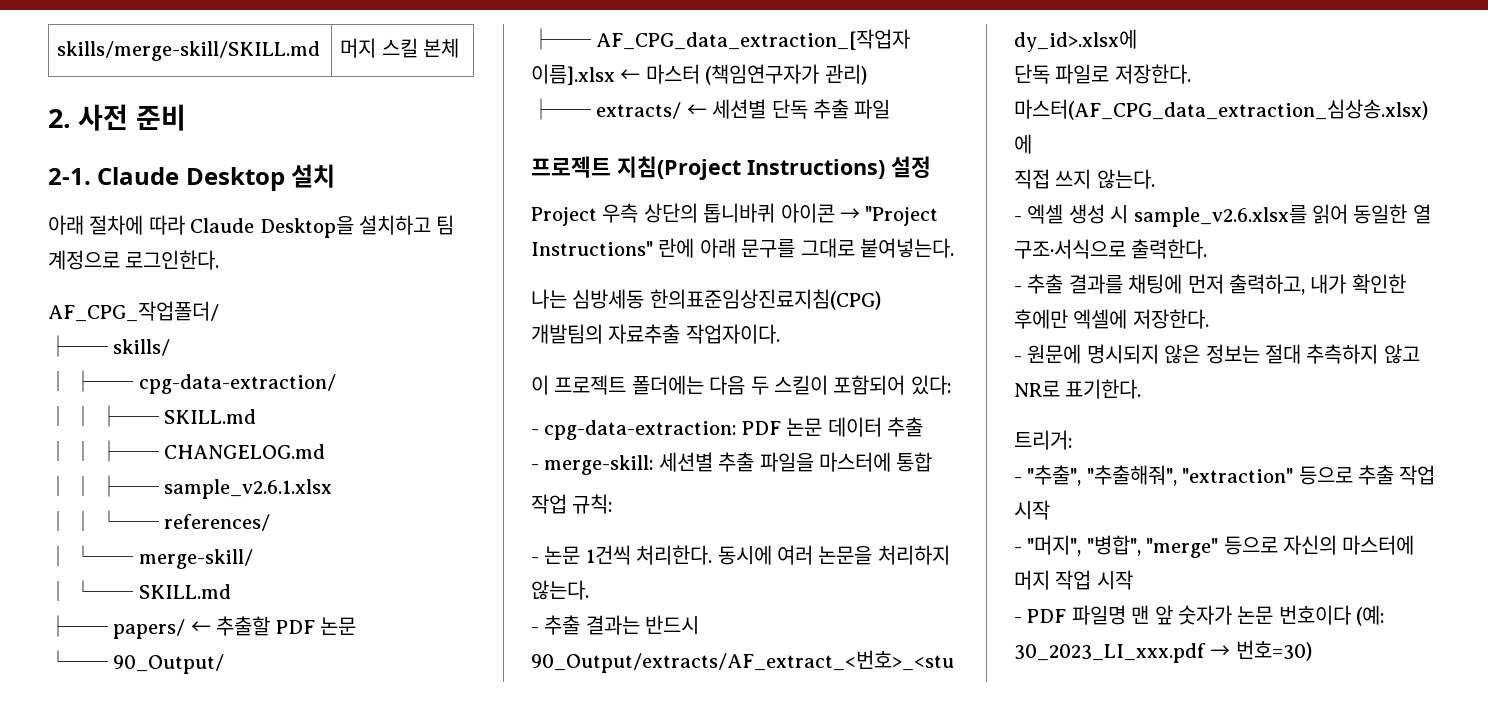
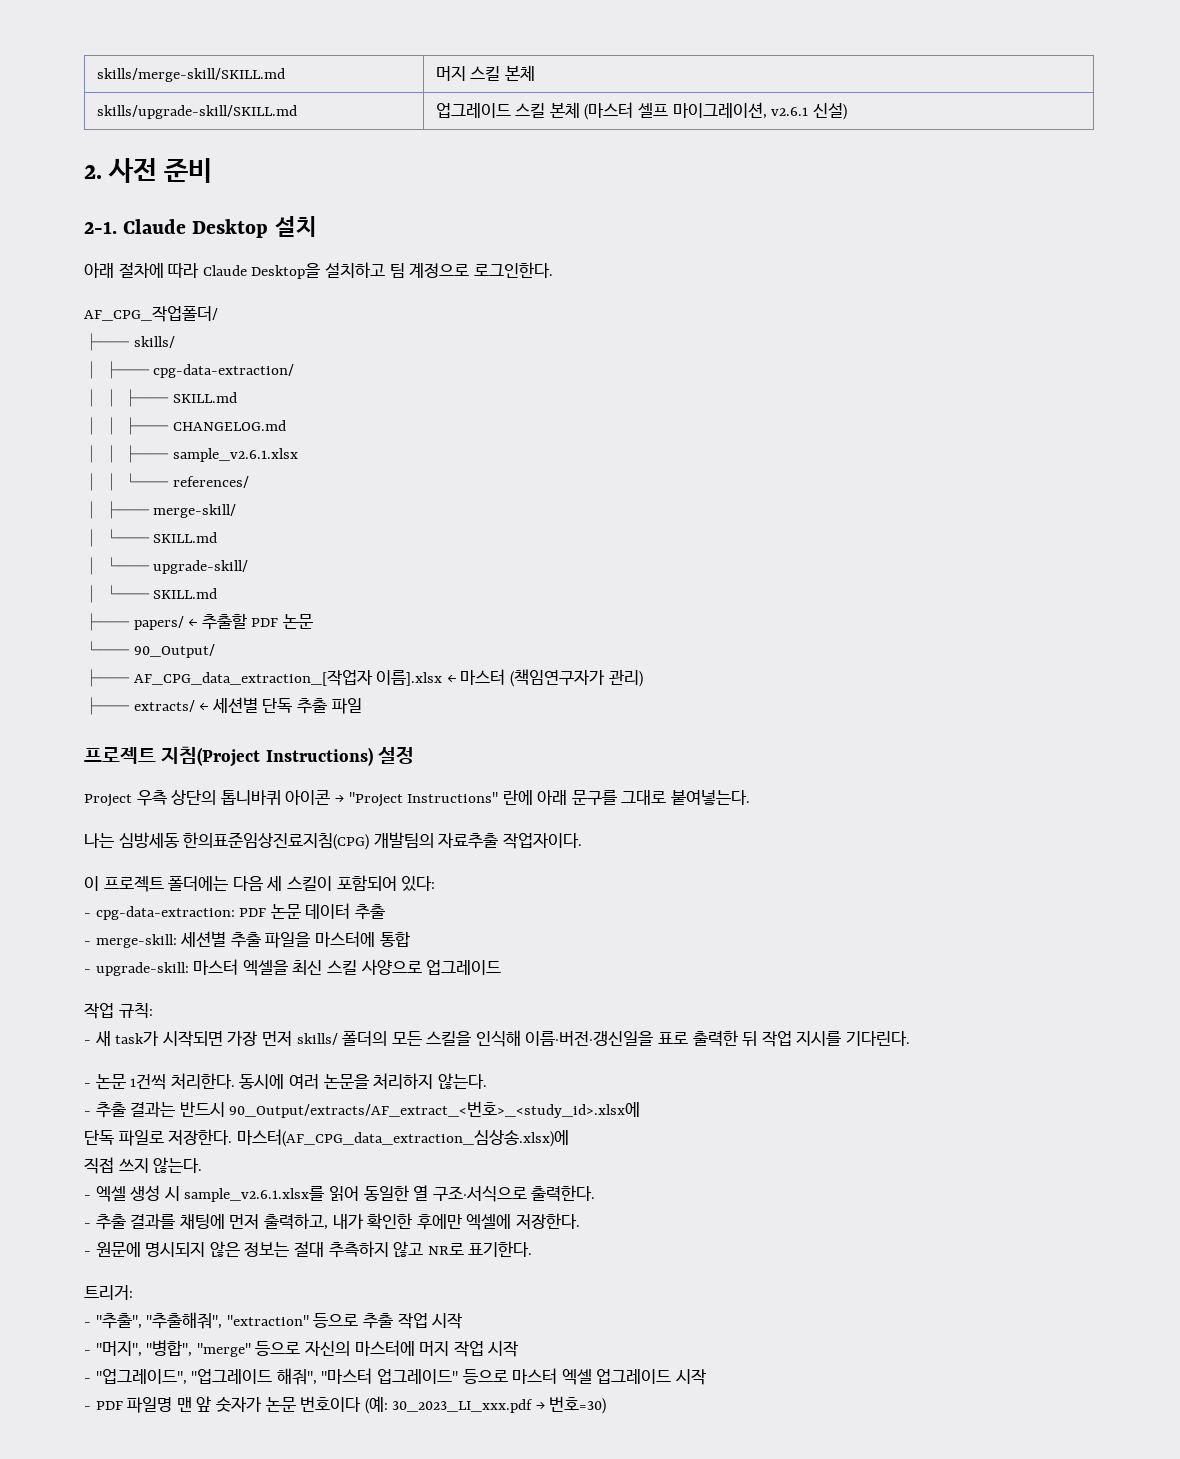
+ skills/upgrade-skill/SKILL.md | 업그레이드 스킬 본체 (마스터 셀프 마이그레이션, v2.6.1 신설)
- │ └── merge-skill/
+ │ ├── merge-skill/
+ │ └── SKILL.md
+ │ └── upgrade-skill/
- 이 프로젝트 폴더에는 다음 두 스킬이 포함되어 있다:
+ 이 프로젝트 폴더에는 다음 세 스킬이 포함되어 있다:
+ - upgrade-skill: 마스터 엑셀을 최신 스킬 사양으로 업그레이드
  작업 규칙:
+ - 새 task가 시작되면 가장 먼저 skills/ 폴더의 모든 스킬을 인식해 이름·버전·갱신일을 표로 출력한 뒤 작업 지시를 기다린다.
- - 엑셀 생성 시 sample_v2.6.xlsx를 읽어 동일한 열 구조·서식으로 출력한다.
+ - 엑셀 생성 시 sample_v2.6.1.xlsx를 읽어 동일한 열 구조·서식으로 출력한다.
+ - "업그레이드", "업그레이드 해줘", "마스터 업그레이드" 등으로 마스터 엑셀 업그레이드 시작

